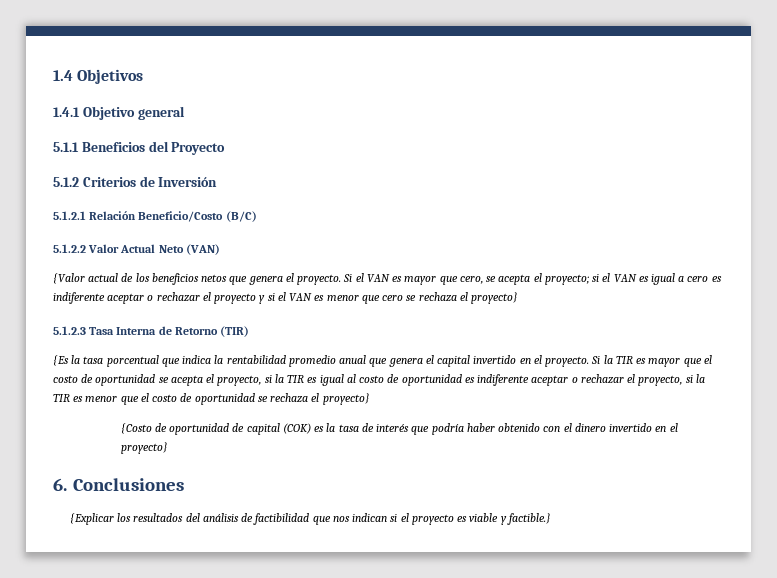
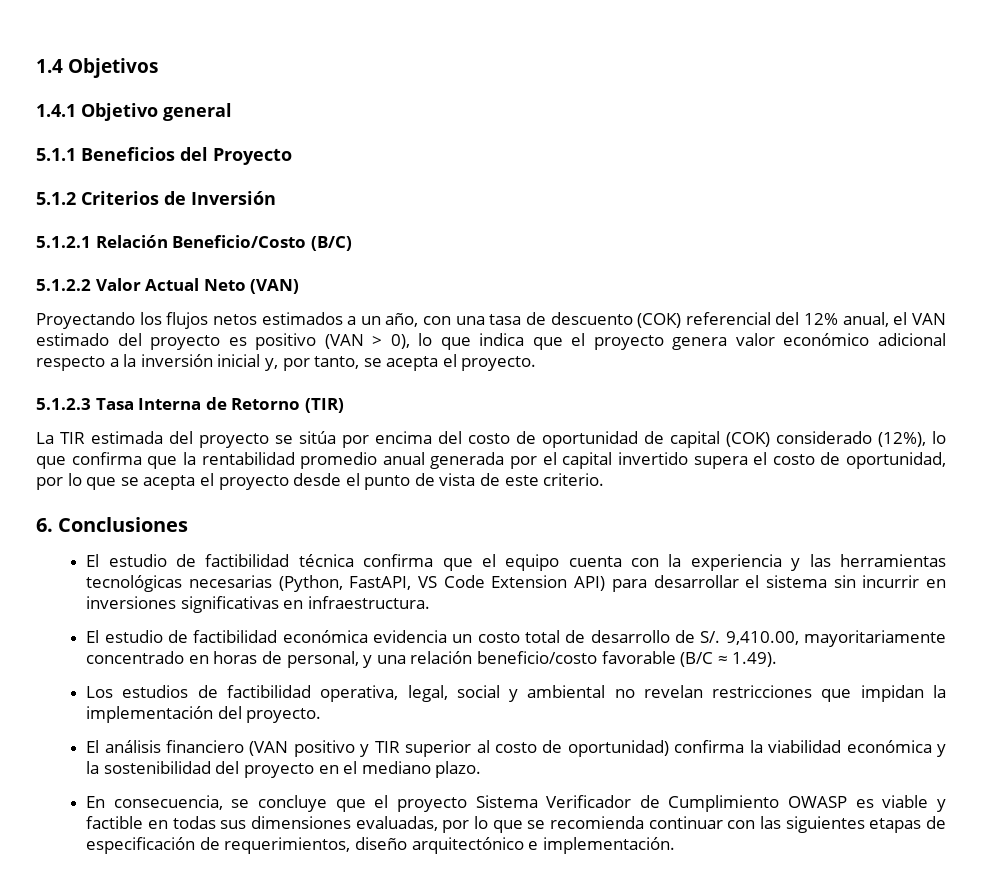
- {Valor actual de los beneficios netos que genera el proyecto. Si el VAN es mayor que cero, se acepta el proyecto; si el VAN es igual a cero es indiferente aceptar o rechazar el proyecto y si el VAN es menor que cero se rechaza el proyecto}
+ Proyectando los flujos netos estimados a un año, con una tasa de descuento (COK) referencial del 12% anual, el VAN estimado del proyecto es positivo (VAN > 0), lo que indica que el proyecto genera valor económico adicional respecto a la inversión inicial y, por tanto, se acepta el proyecto.
- {Es la tasa porcentual que indica la rentabilidad promedio anual que genera el capital invertido en el proyecto. Si la TIR es mayor que el costo de oportunidad se acepta el proyecto, si la TIR es igual al costo de oportunidad es indiferente aceptar o rechazar el proyecto, si la TIR es menor que el costo de oportunidad se rechaza el proyecto}
- {Costo de oportunidad de capital (COK) es la tasa de interés que podría haber obtenido con el dinero invertido en el proyecto}
+ La TIR estimada del proyecto se sitúa por encima del costo de oportunidad de capital (COK) considerado (12%), lo que confirma que la rentabilidad promedio anual generada por el capital invertido supera el costo de oportunidad, por lo que se acepta el proyecto desde el punto de vista de este criterio.
  6. Conclusiones
- {Explicar los resultados del análisis de factibilidad que nos indican si el proyecto es viable y factible.}
+ El estudio de factibilidad técnica confirma que el equipo cuenta con la experiencia y las herramientas tecnológicas necesarias (Python, FastAPI, VS Code Extension API) para desarrollar el sistema sin incurrir en inversiones significativas en infraestructura.
+ El estudio de factibilidad económica evidencia un costo total de desarrollo de S/. 9,410.00, mayoritariamente concentrado en horas de personal, y una relación beneficio/costo favorable (B/C ≈ 1.49).
+ Los estudios de factibilidad operativa, legal, social y ambiental no revelan restricciones que impidan la implementación del proyecto.
+ El análisis financiero (VAN positivo y TIR superior al costo de oportunidad) confirma la viabilidad económica y la sostenibilidad del proyecto en el mediano plazo.
+ En consecuencia, se concluye que el proyecto Sistema Verificador de Cumplimiento OWASP es viable y factible en todas sus dimensiones evaluadas, por lo que se recomienda continuar con las siguientes etapas de especificación de requerimientos, diseño arquitectónico e implementación.

